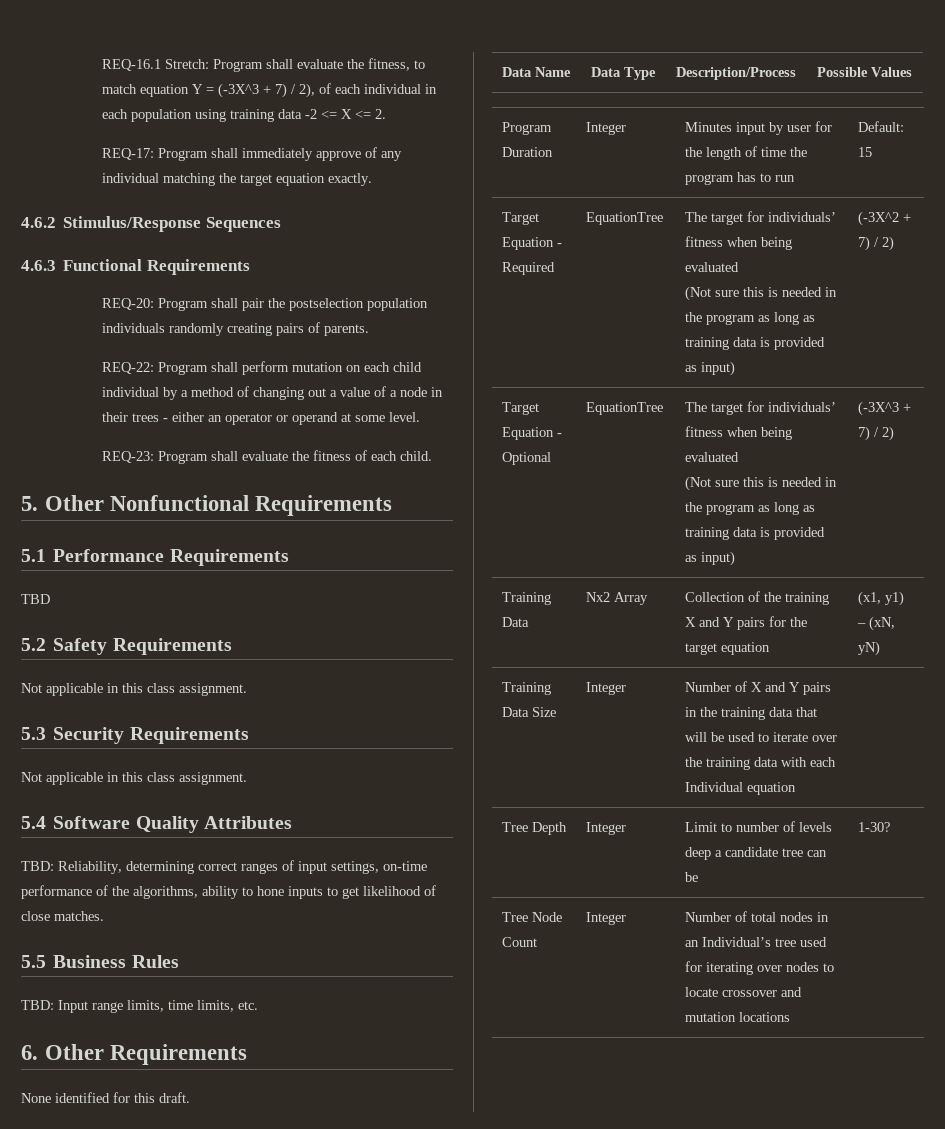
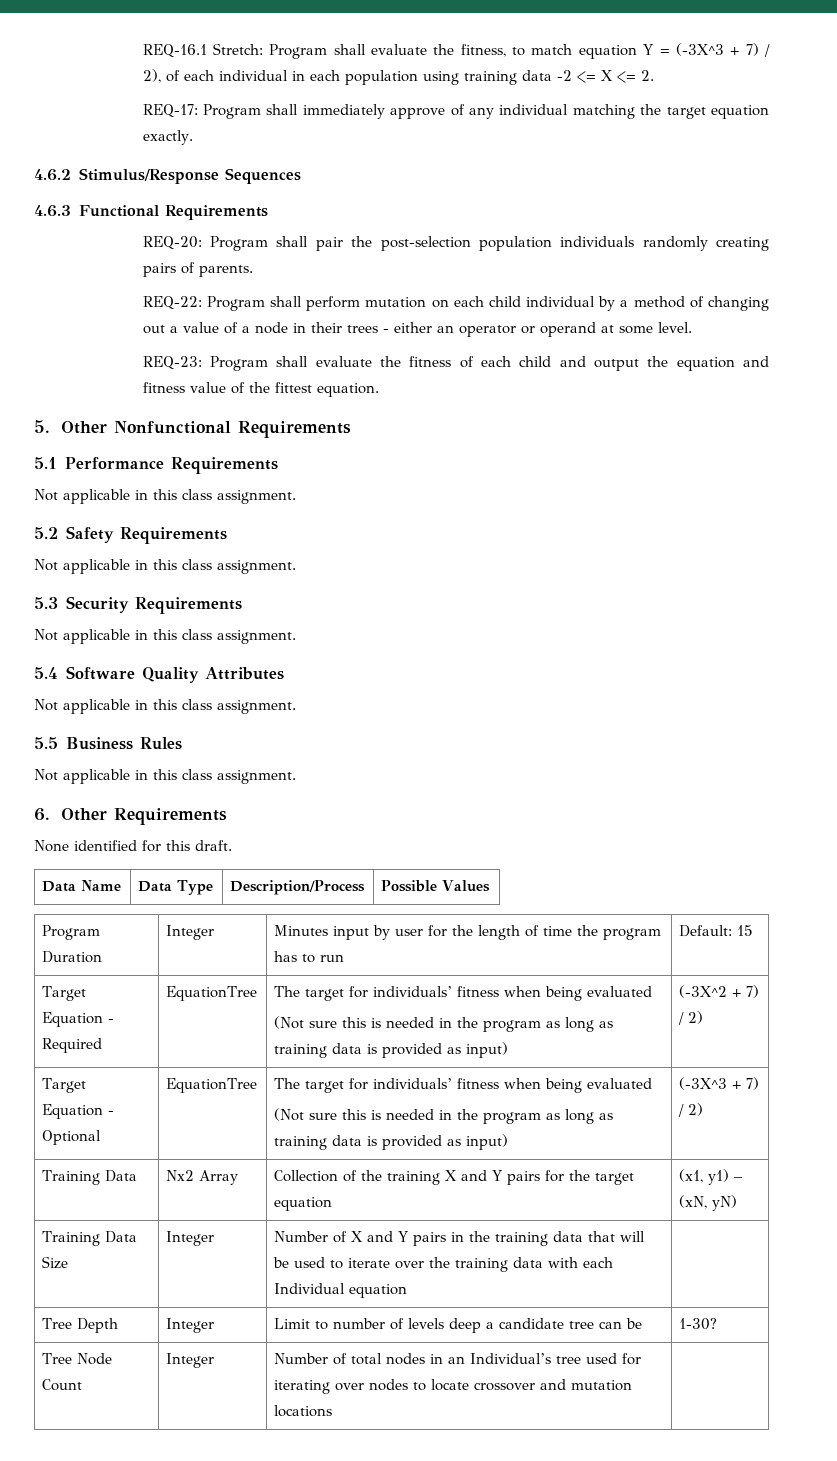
- REQ-20: Program shall pair the postselection population individuals randomly creating pairs of parents.
+ REQ-20: Program shall pair the post-selection population individuals randomly creating pairs of parents.
- REQ-23: Program shall evaluate the fitness of each child.
+ REQ-23: Program shall evaluate the fitness of each child and output the equation and fitness value of the fittest equation.
  5.1 Performance Requirements
- TBD
+ Not applicable in this class assignment.
  5.4 Software Quality Attributes
- TBD: Reliability, determining correct ranges of input settings, on-time performance of the algorithms, ability to hone inputs to get likelihood of close matches.
+ Not applicable in this class assignment.
  5.5 Business Rules
- TBD: Input range limits, time limits, etc.
+ Not applicable in this class assignment.

